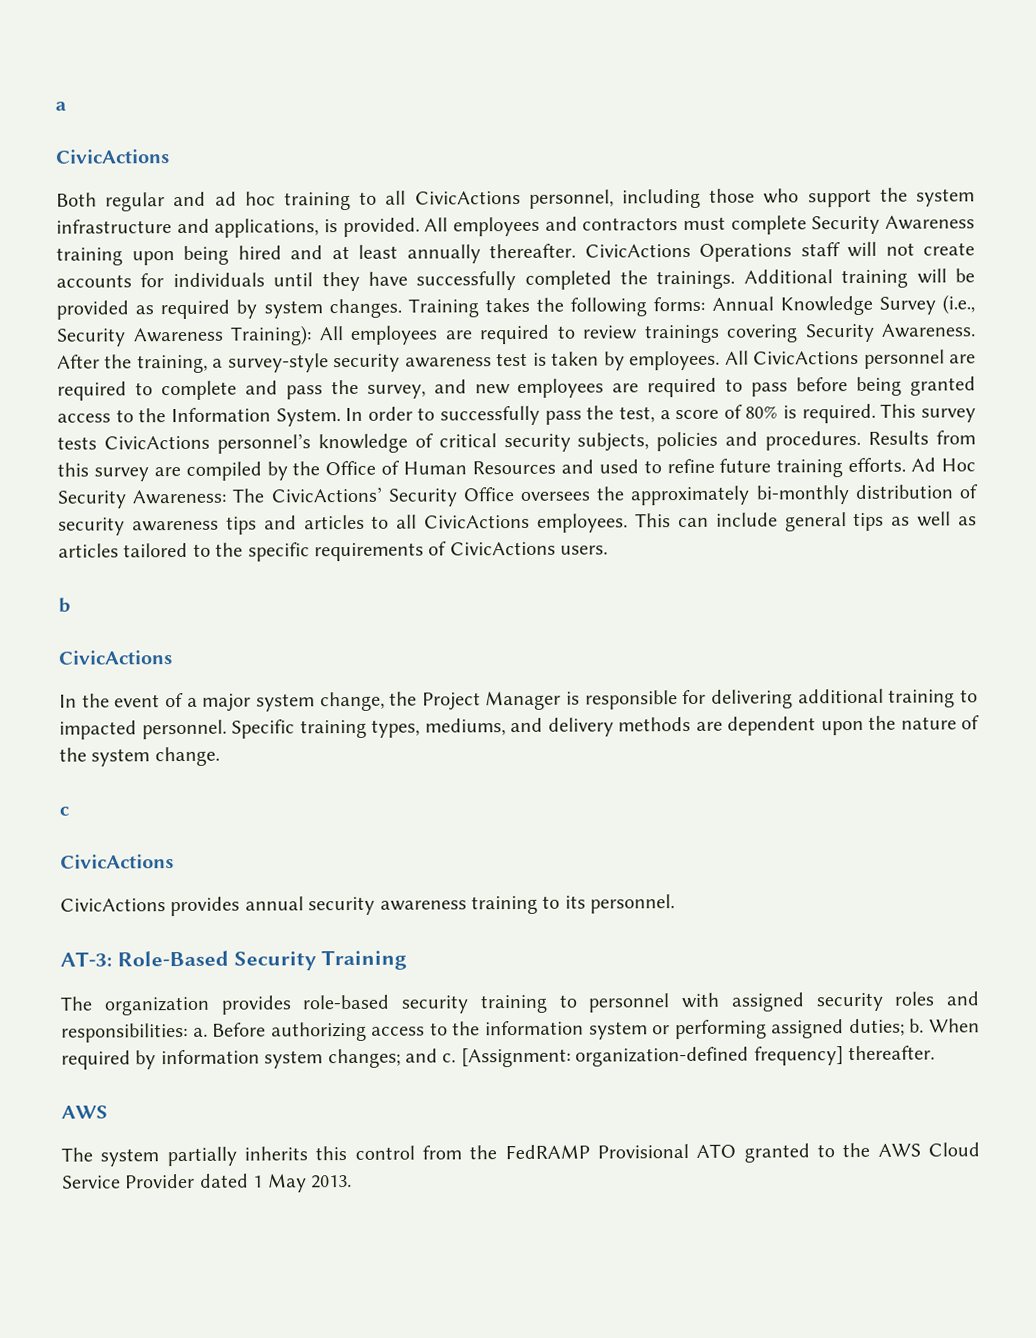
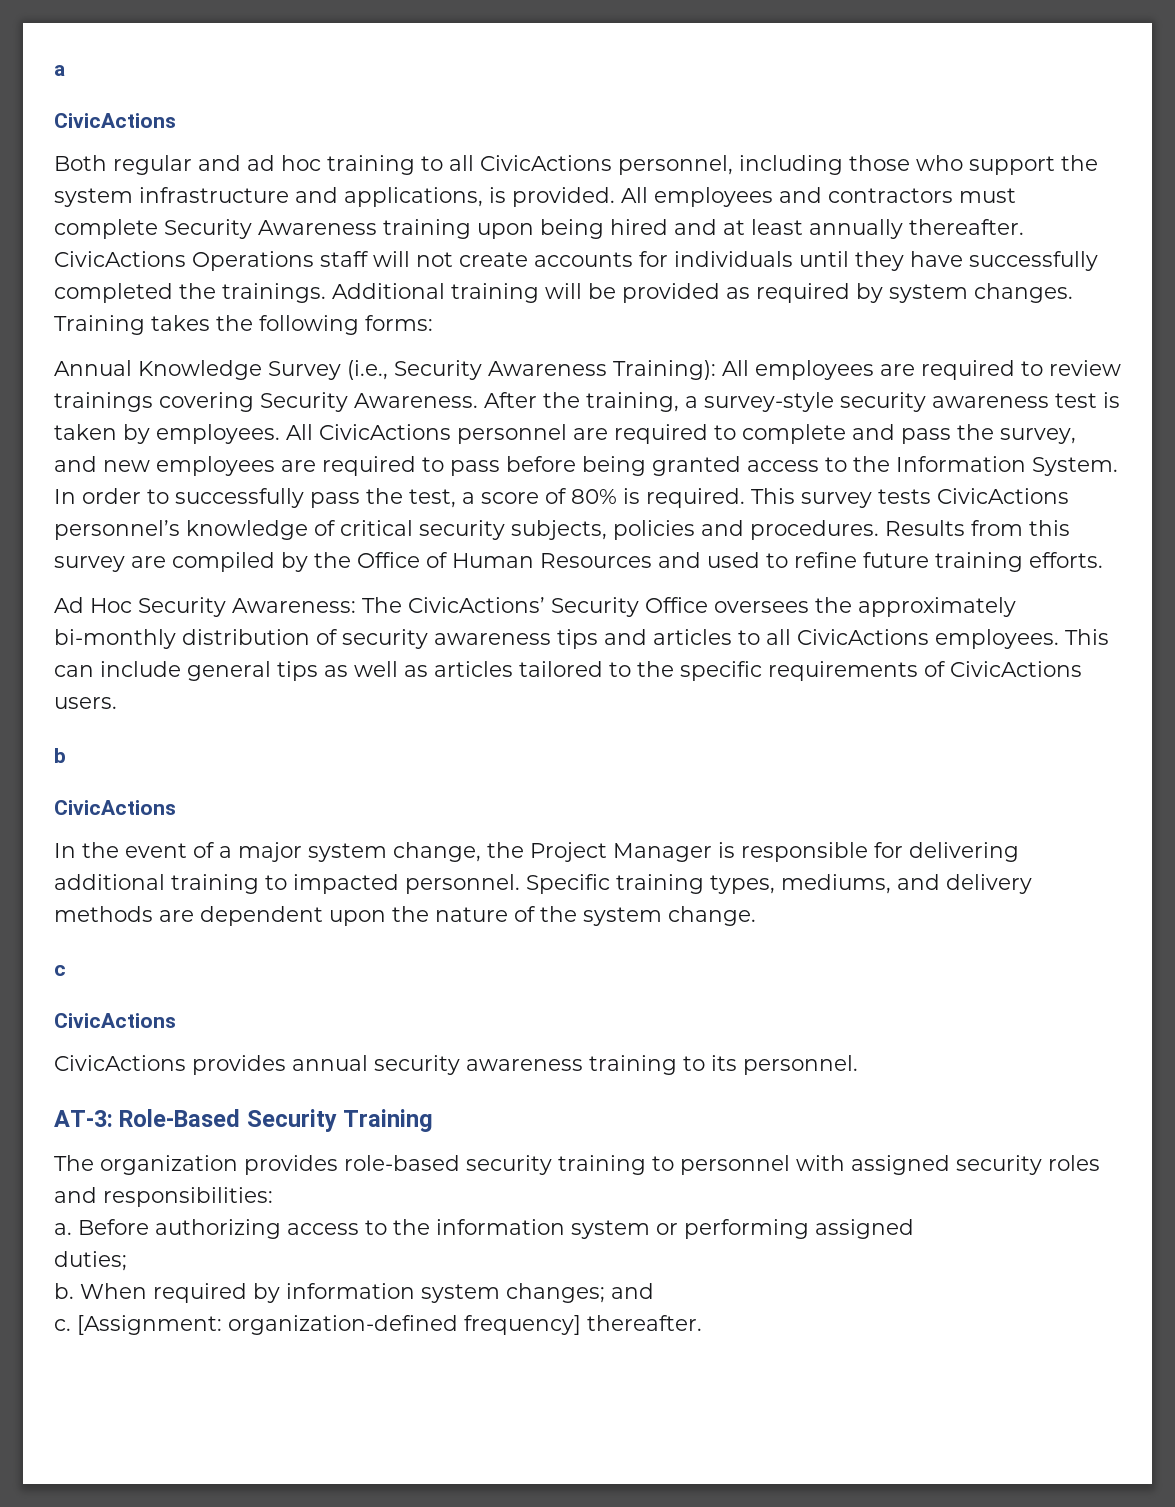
- Training takes the following forms: Annual Knowledge Survey (i.e., Security Awareness Training): All employees are required to review trainings covering Security Awareness.
+ Training takes the following forms:
+ Annual Knowledge Survey (i.e., Security Awareness Training): All employees are required to review trainings covering Security Awareness.
- Results from this survey are compiled by the Office of Human Resources and used to refine future training efforts. Ad Hoc Security Awareness: The CivicActions’ Security Office oversees the approximately bi-monthly distribution of security awareness tips and articles to all CivicActions employees.
+ Results from this survey are compiled by the Office of Human Resources and used to refine future training efforts.
+ Ad Hoc Security Awareness: The CivicActions’ Security Office oversees the approximately bi-monthly distribution of security awareness tips and articles to all CivicActions employees.
- The organization provides role-based security training to personnel with assigned security roles and responsibilities: a.
+ The organization provides role-based security training to personnel with assigned security roles and responsibilities:
+ a.
- Before authorizing access to the information system or performing assigned duties; b.
+ Before authorizing access to the information system or performing assigned
+ duties;
+ b.
- When required by information system changes; and c.
+ When required by information system changes; and
+ c.
  [Assignment: organization-defined frequency] thereafter.
- AWS
- The system partially inherits this control from the FedRAMP Provisional ATO granted to the AWS Cloud Service Provider dated 1 May 2013.

